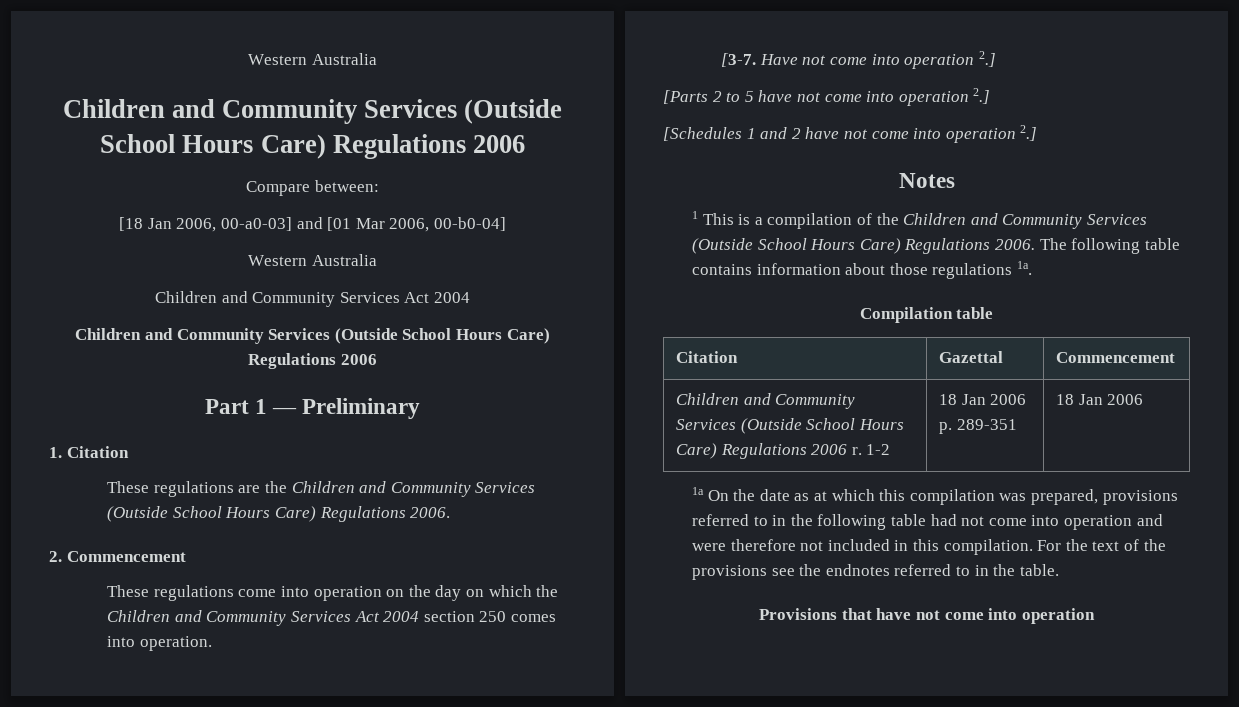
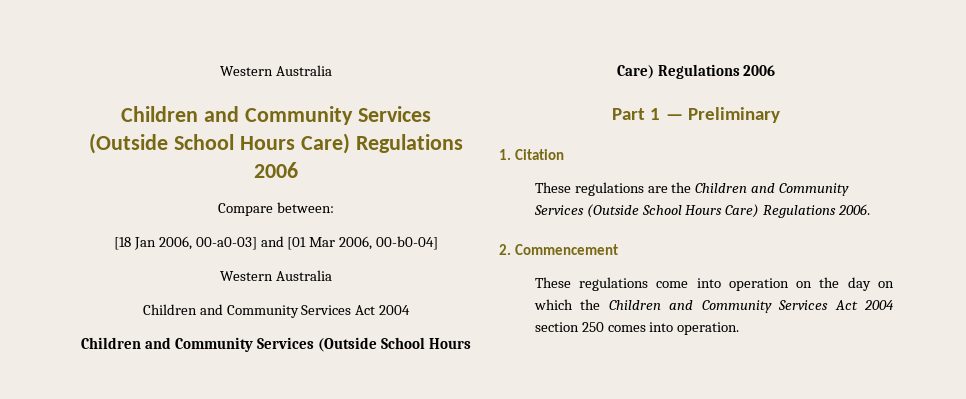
- [3-7. Have not come into operation 2.]
- [Parts 2 to 5 have not come into operation 2.]
- [Schedules 1 and 2 have not come into operation 2.]
- Notes
- 1 This is a compilation of the Children and Community Services (Outside School Hours Care) Regulations 2006. The following table contains information about those regulations 1a.
- Compilation table
- Citation | Gazettal | Commencement
- Children and Community Services (Outside School Hours Care) Regulations 2006 r. 1-2 | 18 Jan 2006 p. 289-351 | 18 Jan 2006
- 1a On the date as at which this compilation was prepared, provisions referred to in the following table had not come into operation and were therefore not included in this compilation. For the text of the provisions see the endnotes referred to in the table.
- Provisions that have not come into operation

